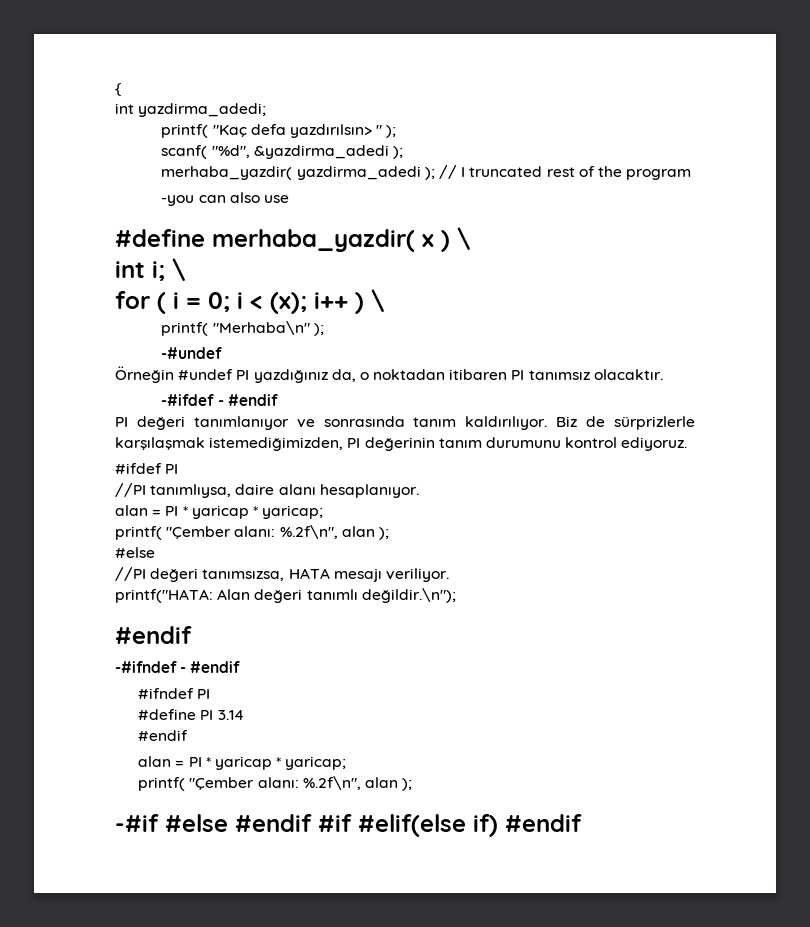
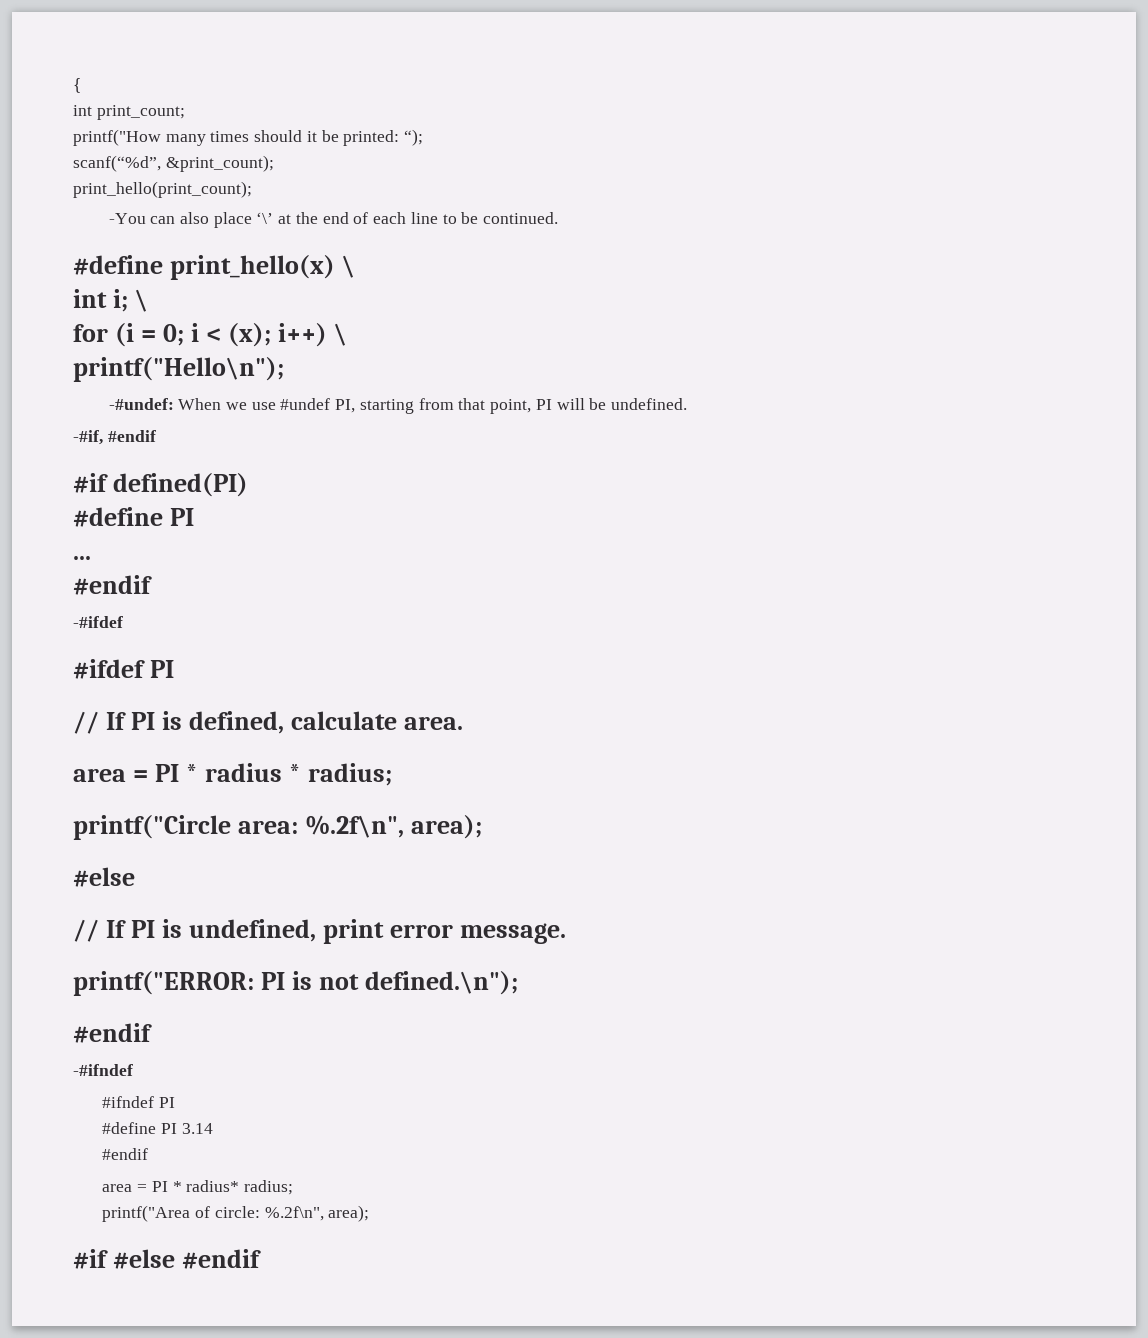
- int yazdirma_adedi;
- printf( "Kaç defa yazdırılsın> " );
- scanf( "%d", &yazdirma_adedi );
- merhaba_yazdir( yazdirma_adedi ); // I truncated rest of the program
- -you can also use
- #define merhaba_yazdir( x ) \
+ int print_count;
+ printf("How many times should it be printed: “);
+ scanf(“%d”, &print_count);
+ print_hello(print_count);
+ -You can also place ‘\’ at the end of each line to be continued.
+ #define print_hello(x) \
- for ( i = 0; i < (x); i++ ) \
- printf( "Merhaba\n" );
- -#undef
- Örneğin #undef PI yazdığınız da, o noktadan itibaren PI tanımsız olacaktır.
- -#ifdef - #endif
- PI değeri tanımlanıyor ve sonrasında tanım kaldırılıyor. Biz de sürprizlerle karşılaşmak istemediğimizden, PI değerinin tanım durumunu kontrol ediyoruz.
+ for (i = 0; i < (x); i++) \
+ printf("Hello\n");
+ -#undef: When we use #undef PI, starting from that point, PI will be undefined.
+ -#if, #endif
+ #if defined(PI)
+ #define PI
+ ...
+ #endif
+ -#ifdef
  #ifdef PI
- //PI tanımlıysa, daire alanı hesaplanıyor.
- alan = PI * yaricap * yaricap;
- printf( "Çember alanı: %.2f\n", alan );
+ // If PI is defined, calculate area.
+ area = PI * radius * radius;
+ printf("Circle area: %.2f\n", area);
  #else
- //PI değeri tanımsızsa, HATA mesajı veriliyor.
- printf("HATA: Alan değeri tanımlı değildir.\n");
+ // If PI is undefined, print error message.
+ printf("ERROR: PI is not defined.\n");
- -#ifndef - #endif
+ -#ifndef
  #define PI 3.14
  #endif
- alan = PI * yaricap * yaricap;
- printf( "Çember alanı: %.2f\n", alan );
- -#if #else #endif #if #elif(else if) #endif
+ area = PI * radius* radius;
+ printf("Area of circle: %.2f\n", area);
+ #if #else #endif

